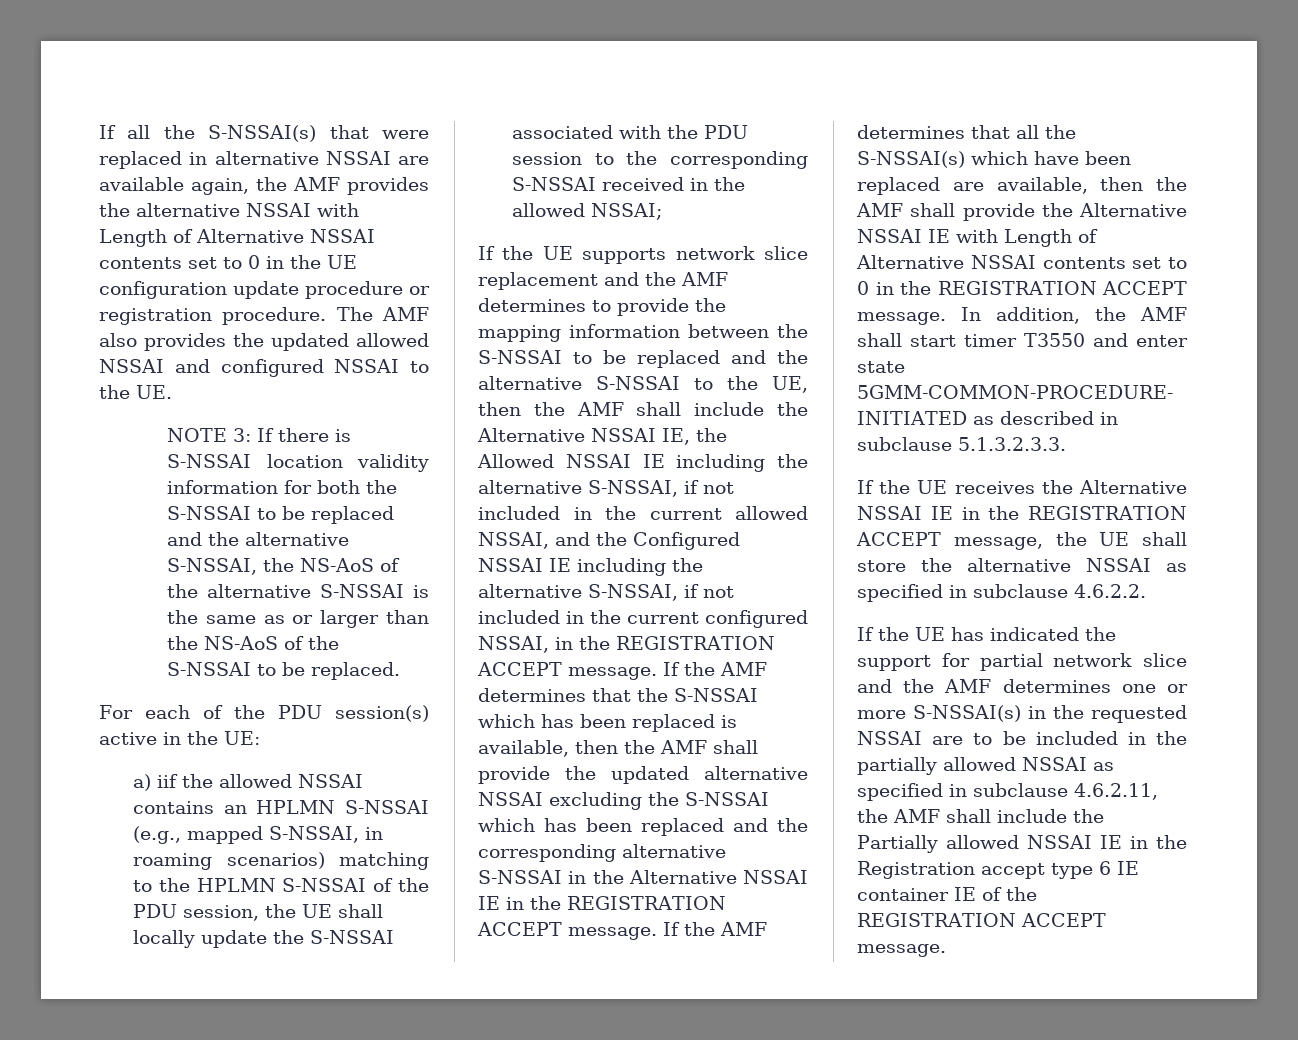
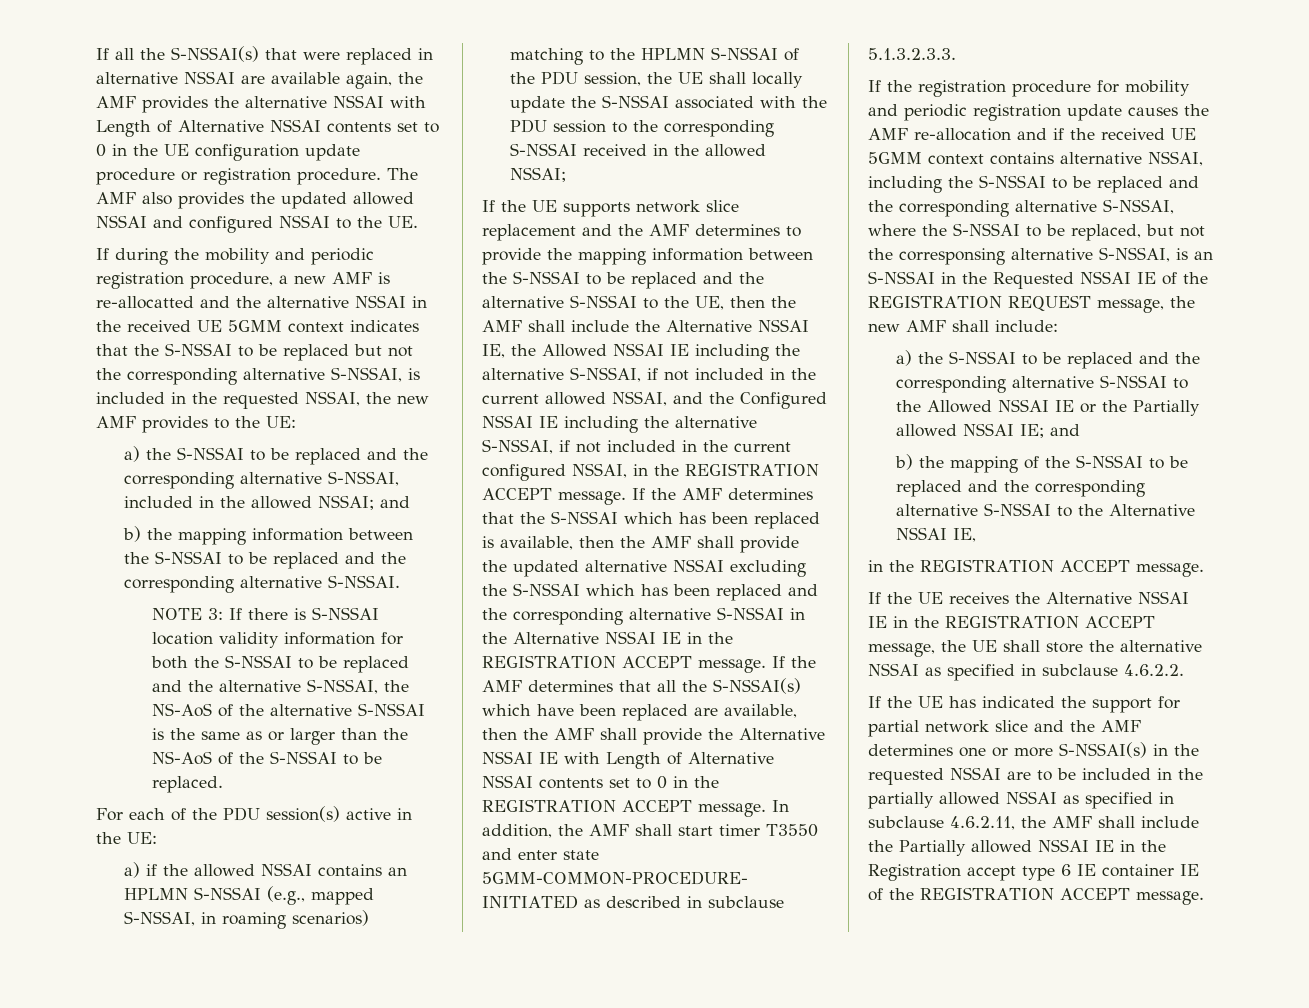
+ If during the mobility and periodic registration procedure, a new AMF is re-allocatted and the alternative NSSAI in the received UE 5GMM context indicates that the S-NSSAI to be replaced but not the corresponding alternative S-NSSAI, is included in the requested NSSAI, the new AMF provides to the UE:
+ a) the S-NSSAI to be replaced and the corresponding alternative S-NSSAI, included in the allowed NSSAI; and
+ b) the mapping information between the S-NSSAI to be replaced and the corresponding alternative S-NSSAI.
- a) iif the allowed NSSAI contains an HPLMN S-NSSAI (e.g., mapped S-NSSAI, in roaming scenarios) matching to the HPLMN S-NSSAI of the PDU session, the UE shall locally update the S-NSSAI associated with the PDU session to the corresponding S-NSSAI received in the allowed NSSAI;
+ a) if the allowed NSSAI contains an HPLMN S-NSSAI (e.g., mapped S-NSSAI, in roaming scenarios) matching to the HPLMN S-NSSAI of the PDU session, the UE shall locally update the S-NSSAI associated with the PDU session to the corresponding S-NSSAI received in the allowed NSSAI;
+ If the registration procedure for mobility and periodic registration update causes the AMF re-allocation and if the received UE 5GMM context contains alternative NSSAI, including the S-NSSAI to be replaced and the corresponding alternative S-NSSAI, where the S-NSSAI to be replaced, but not the corresponsing alternative S-NSSAI, is an S-NSSAI in the Requested NSSAI IE of the REGISTRATION REQUEST message, the new AMF shall include:
+ a) the S-NSSAI to be replaced and the corresponding alternative S-NSSAI to the Allowed NSSAI IE or the Partially allowed NSSAI IE; and
+ b) the mapping of the S-NSSAI to be replaced and the corresponding alternative S-NSSAI to the Alternative NSSAI IE,
+ in the REGISTRATION ACCEPT message.

